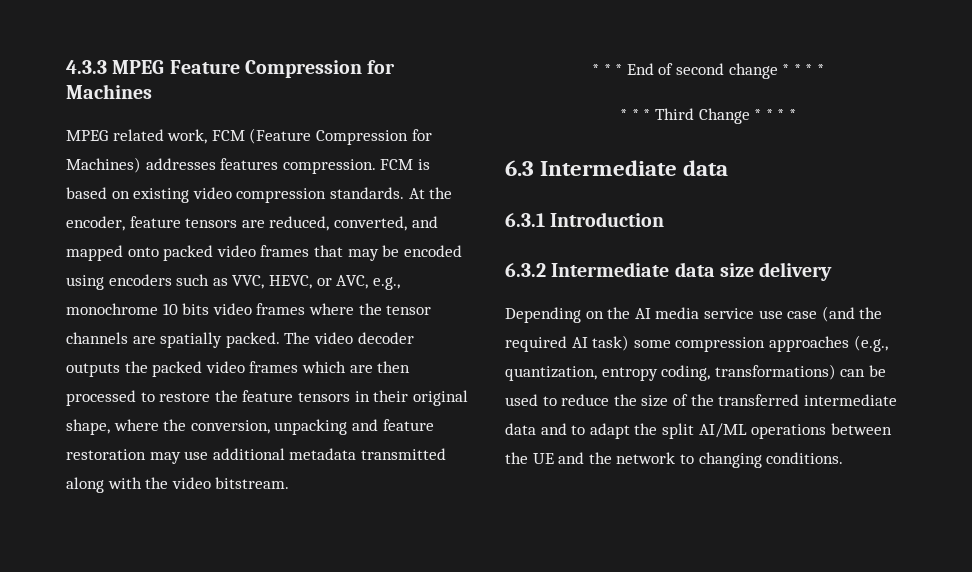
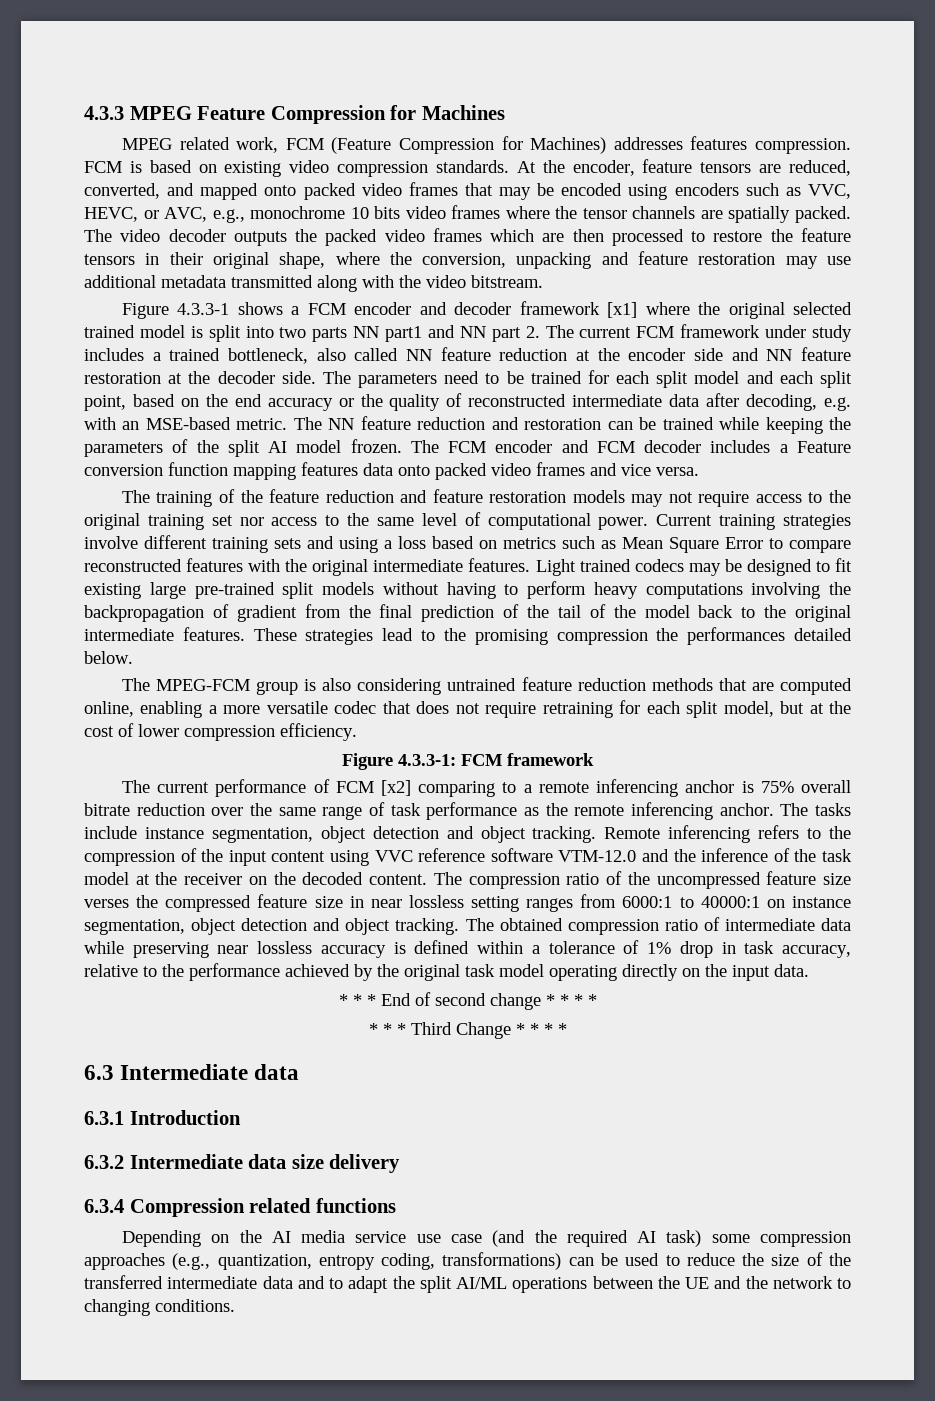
+ Figure 4.3.3-1 shows a FCM encoder and decoder framework [x1] where the original selected trained model is split into two parts NN part1 and NN part 2. The current FCM framework under study includes a trained bottleneck, also called NN feature reduction at the encoder side and NN feature restoration at the decoder side. The parameters need to be trained for each split model and each split point, based on the end accuracy or the quality of reconstructed intermediate data after decoding, e.g. with an MSE-based metric. The NN feature reduction and restoration can be trained while keeping the parameters of the split AI model frozen. The FCM encoder and FCM decoder includes a Feature conversion function mapping features data onto packed video frames and vice versa.
+ The training of the feature reduction and feature restoration models may not require access to the original training set nor access to the same level of computational power. Current training strategies involve different training sets and using a loss based on metrics such as Mean Square Error to compare reconstructed features with the original intermediate features. Light trained codecs may be designed to fit existing large pre-trained split models without having to perform heavy computations involving the backpropagation of gradient from the final prediction of the tail of the model back to the original intermediate features. These strategies lead to the promising compression the performances detailed below.
+ The MPEG-FCM group is also considering untrained feature reduction methods that are computed online, enabling a more versatile codec that does not require retraining for each split model, but at the cost of lower compression efficiency.
+ Figure 4.3.3-1: FCM framework
+ The current performance of FCM [x2] comparing to a remote inferencing anchor is 75% overall bitrate reduction over the same range of task performance as the remote inferencing anchor. The tasks include instance segmentation, object detection and object tracking. Remote inferencing refers to the compression of the input content using VVC reference software VTM-12.0 and the inference of the task model at the receiver on the decoded content. The compression ratio of the uncompressed feature size verses the compressed feature size in near lossless setting ranges from 6000:1 to 40000:1 on instance segmentation, object detection and object tracking. The obtained compression ratio of intermediate data while preserving near lossless accuracy is defined within a tolerance of 1% drop in task accuracy, relative to the performance achieved by the original task model operating directly on the input data.
+ 6.3.4 Compression related functions

